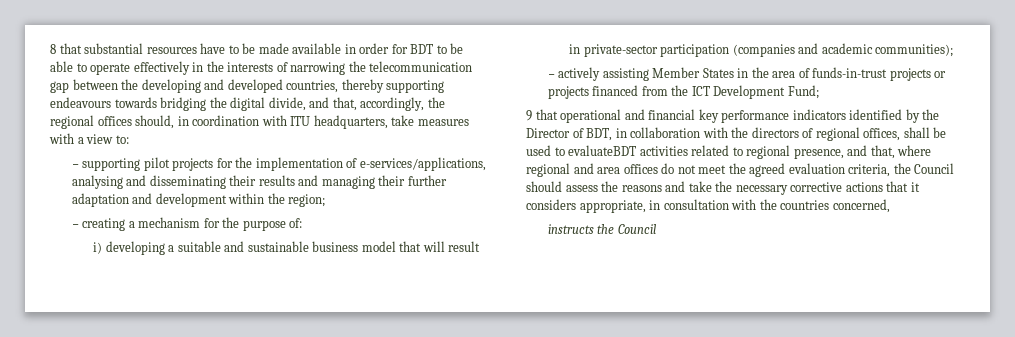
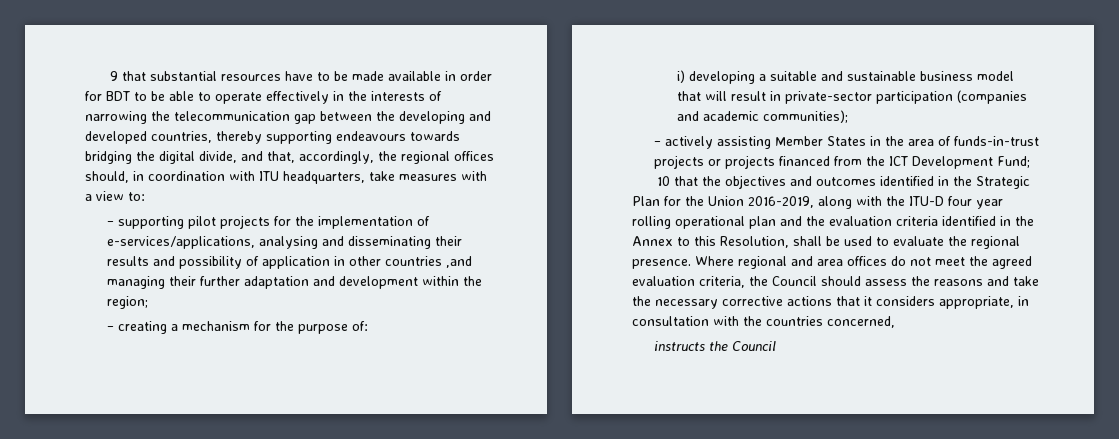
- 8 that substantial resources have to be made available in order for BDT to be able to operate effectively in the interests of narrowing the telecommunication gap between the developing and developed countries, thereby supporting endeavours towards bridging the digital divide, and that, accordingly, the regional offices should, in coordination with ITU headquarters, take measures with a view to:
+ 9 that substantial resources have to be made available in order for BDT to be able to operate effectively in the interests of narrowing the telecommunication gap between the developing and developed countries, thereby supporting endeavours towards bridging the digital divide, and that, accordingly, the regional offices should, in coordination with ITU headquarters, take measures with a view to:
- − supporting pilot projects for the implementation of e-services/applications, analysing and disseminating their results and managing their further adaptation and development within the region;
+ − supporting pilot projects for the implementation of e-services/applications, analysing and disseminating their results and possibility of application in other countries ,and managing their further adaptation and development within the region;
- 9 that operational and financial key performance indicators identified by the Director of BDT, in collaboration with the directors of regional offices, shall be used to evaluateBDT activities related to regional presence, and that, where regional and area offices do not meet the agreed evaluation criteria, the Council should assess the reasons and take the necessary corrective actions that it considers appropriate, in consultation with the countries concerned,
+ 10 that the objectives and outcomes identified in the Strategic Plan for the Union 2016-2019, along with the ITU-D four year rolling operational plan and the evaluation criteria identified in the Annex to this Resolution, shall be used to evaluate the regional presence. Where regional and area offices do not meet the agreed evaluation criteria, the Council should assess the reasons and take the necessary corrective actions that it considers appropriate, in consultation with the countries concerned,

